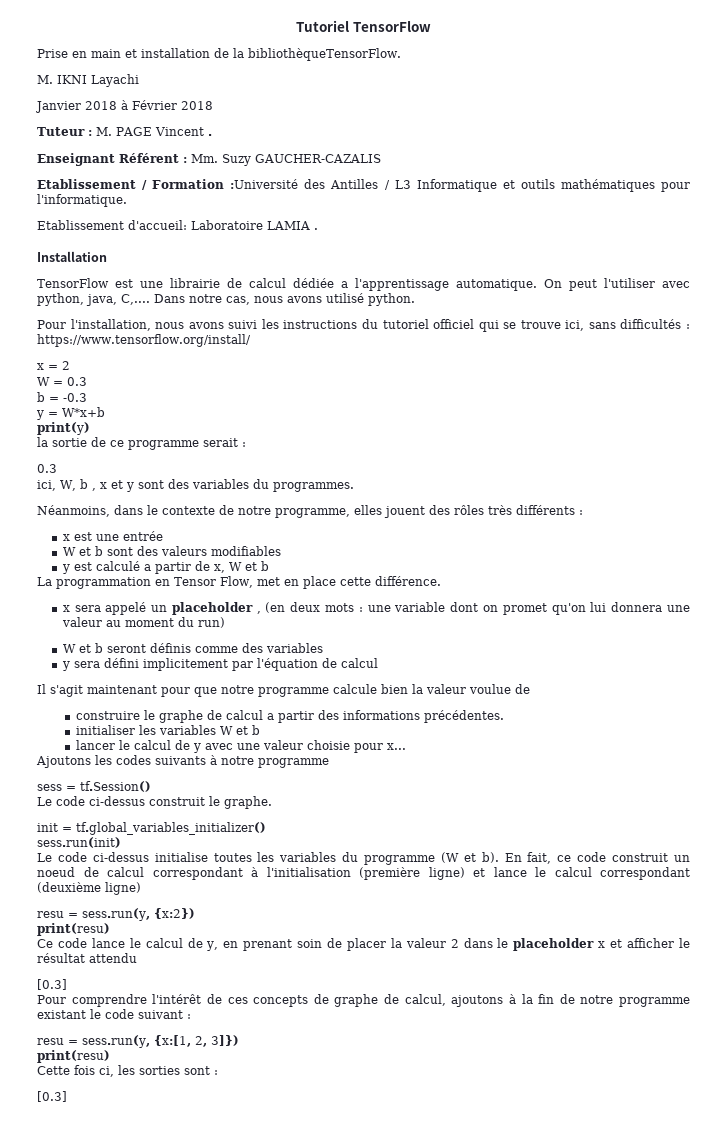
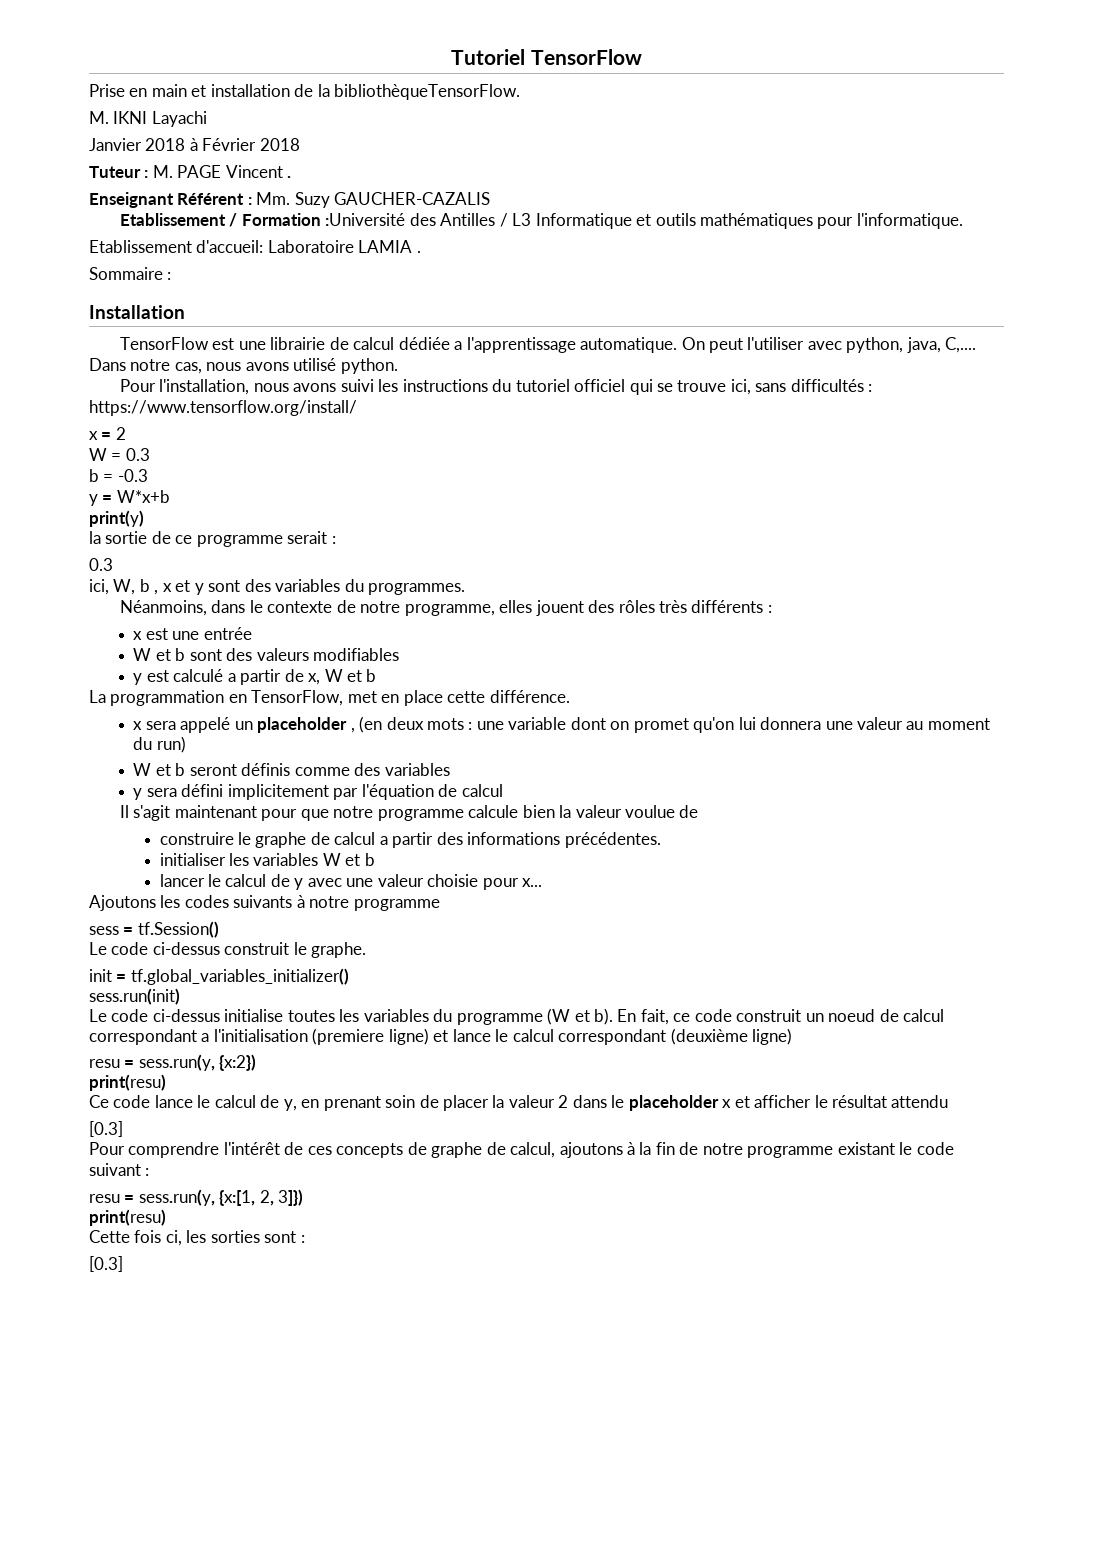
+ Sommaire :
- La programmation en Tensor Flow, met en place cette différence.
+ La programmation en TensorFlow, met en place cette différence.
- En fait, ce code construit un noeud de calcul correspondant à l'initialisation (première ligne) et lance le calcul correspondant (deuxième ligne)
+ En fait, ce code construit un noeud de calcul correspondant a l'initialisation (premiere ligne) et lance le calcul correspondant (deuxième ligne)

